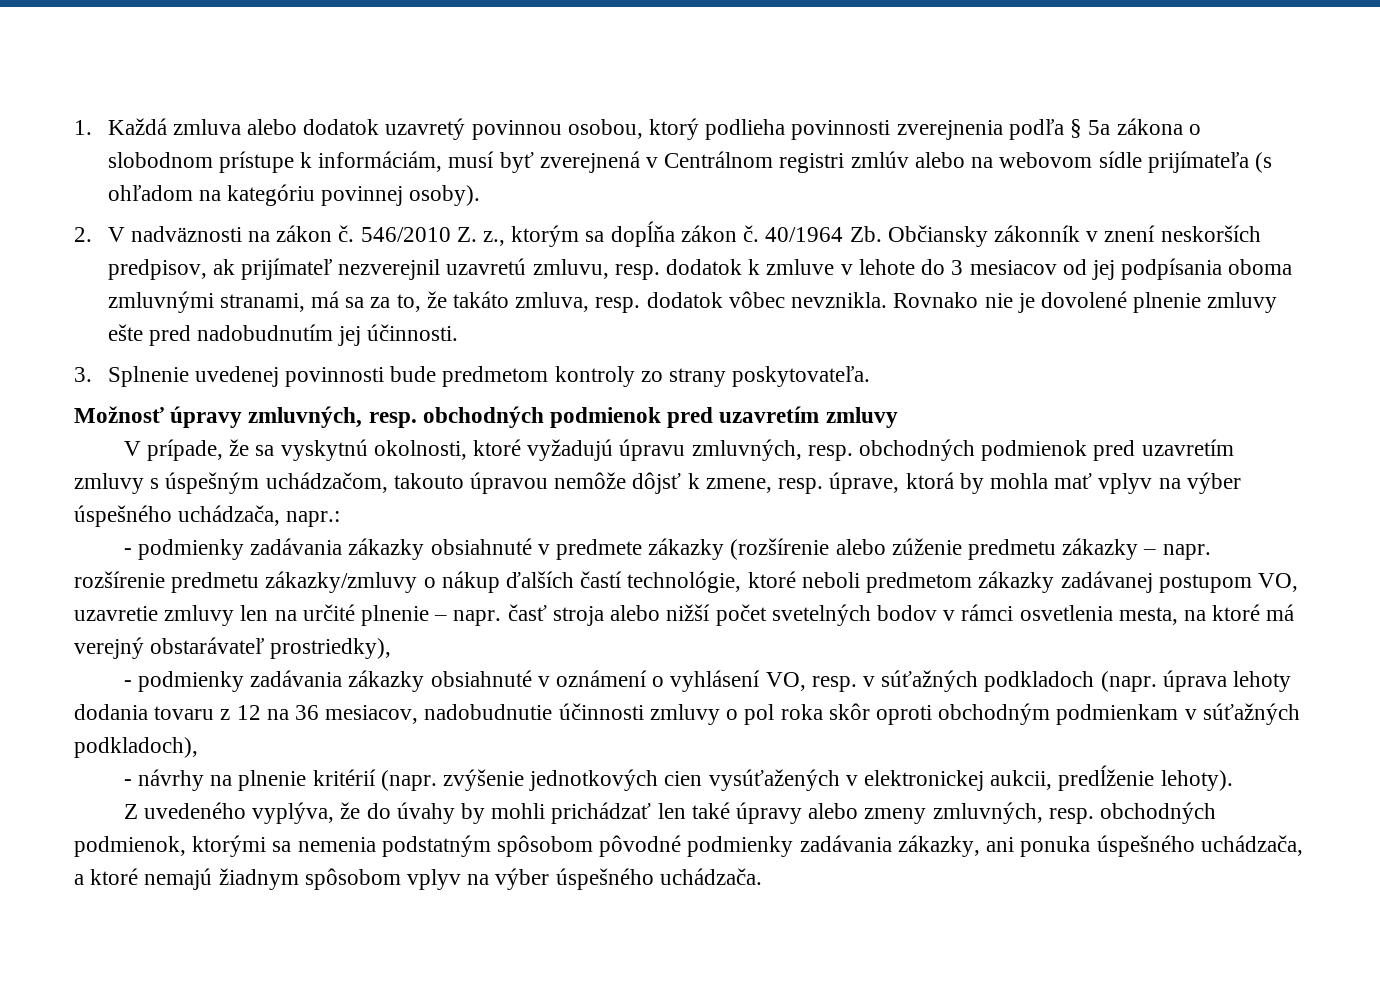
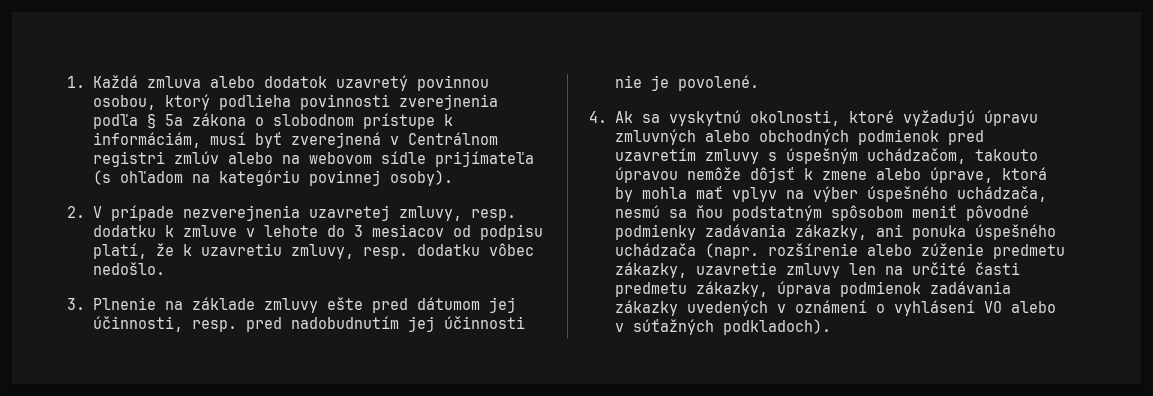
- 2. V nadväznosti na zákon č. 546/2010 Z. z., ktorým sa dopĺňa zákon č. 40/1964 Zb. Občiansky zákonník v znení neskorších predpisov, ak prijímateľ nezverejnil uzavretú zmluvu, resp. dodatok k zmluve v lehote do 3 mesiacov od jej podpísania oboma zmluvnými stranami, má sa za to, že takáto zmluva, resp. dodatok vôbec nevznikla. Rovnako nie je dovolené plnenie zmluvy ešte pred nadobudnutím jej účinnosti.
- 3. Splnenie uvedenej povinnosti bude predmetom kontroly zo strany poskytovateľa.
- Možnosť úpravy zmluvných, resp. obchodných podmienok pred uzavretím zmluvy
- V prípade, že sa vyskytnú okolnosti, ktoré vyžadujú úpravu zmluvných, resp. obchodných podmienok pred uzavretím zmluvy s úspešným uchádzačom, takouto úpravou nemôže dôjsť k zmene, resp. úprave, ktorá by mohla mať vplyv na výber úspešného uchádzača, napr.:
- - podmienky zadávania zákazky obsiahnuté v predmete zákazky (rozšírenie alebo zúženie predmetu zákazky – napr. rozšírenie predmetu zákazky/zmluvy o nákup ďalších častí technológie, ktoré neboli predmetom zákazky zadávanej postupom VO, uzavretie zmluvy len na určité plnenie – napr. časť stroja alebo nižší počet svetelných bodov v rámci osvetlenia mesta, na ktoré má verejný obstarávateľ prostriedky),
- - podmienky zadávania zákazky obsiahnuté v oznámení o vyhlásení VO, resp. v súťažných podkladoch (napr. úprava lehoty dodania tovaru z 12 na 36 mesiacov, nadobudnutie účinnosti zmluvy o pol roka skôr oproti obchodným podmienkam v súťažných podkladoch),
- - návrhy na plnenie kritérií (napr. zvýšenie jednotkových cien vysúťažených v elektronickej aukcii, predĺženie lehoty).
- Z uvedeného vyplýva, že do úvahy by mohli prichádzať len také úpravy alebo zmeny zmluvných, resp. obchodných podmienok, ktorými sa nemenia podstatným spôsobom pôvodné podmienky zadávania zákazky, ani ponuka úspešného uchádzača, a ktoré nemajú žiadnym spôsobom vplyv na výber úspešného uchádzača.
+ 2. V prípade nezverejnenia uzavretej zmluvy, resp. dodatku k zmluve v lehote do 3 mesiacov od podpisu platí, že k uzavretiu zmluvy, resp. dodatku vôbec nedošlo.
+ 3. Plnenie na základe zmluvy ešte pred dátumom jej účinnosti, resp. pred nadobudnutím jej účinnosti nie je povolené.
+ 4. Ak sa vyskytnú okolnosti, ktoré vyžadujú úpravu zmluvných alebo obchodných podmienok pred uzavretím zmluvy s úspešným uchádzačom, takouto úpravou nemôže dôjsť k zmene alebo úprave, ktorá by mohla mať vplyv na výber úspešného uchádzača, nesmú sa ňou podstatným spôsobom meniť pôvodné podmienky zadávania zákazky, ani ponuka úspešného uchádzača (napr. rozšírenie alebo zúženie predmetu zákazky, uzavretie zmluvy len na určité časti predmetu zákazky, úprava podmienok zadávania zákazky uvedených v oznámení o vyhlásení VO alebo v súťažných podkladoch).

